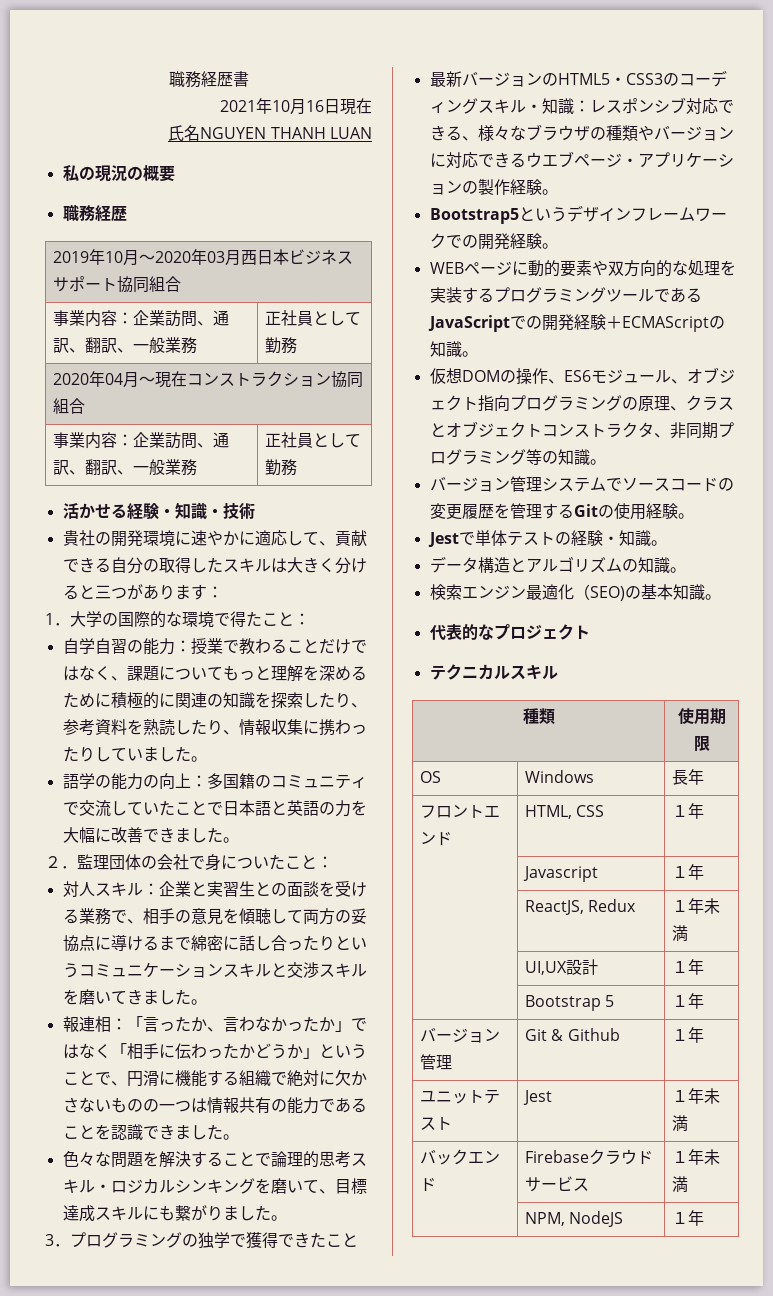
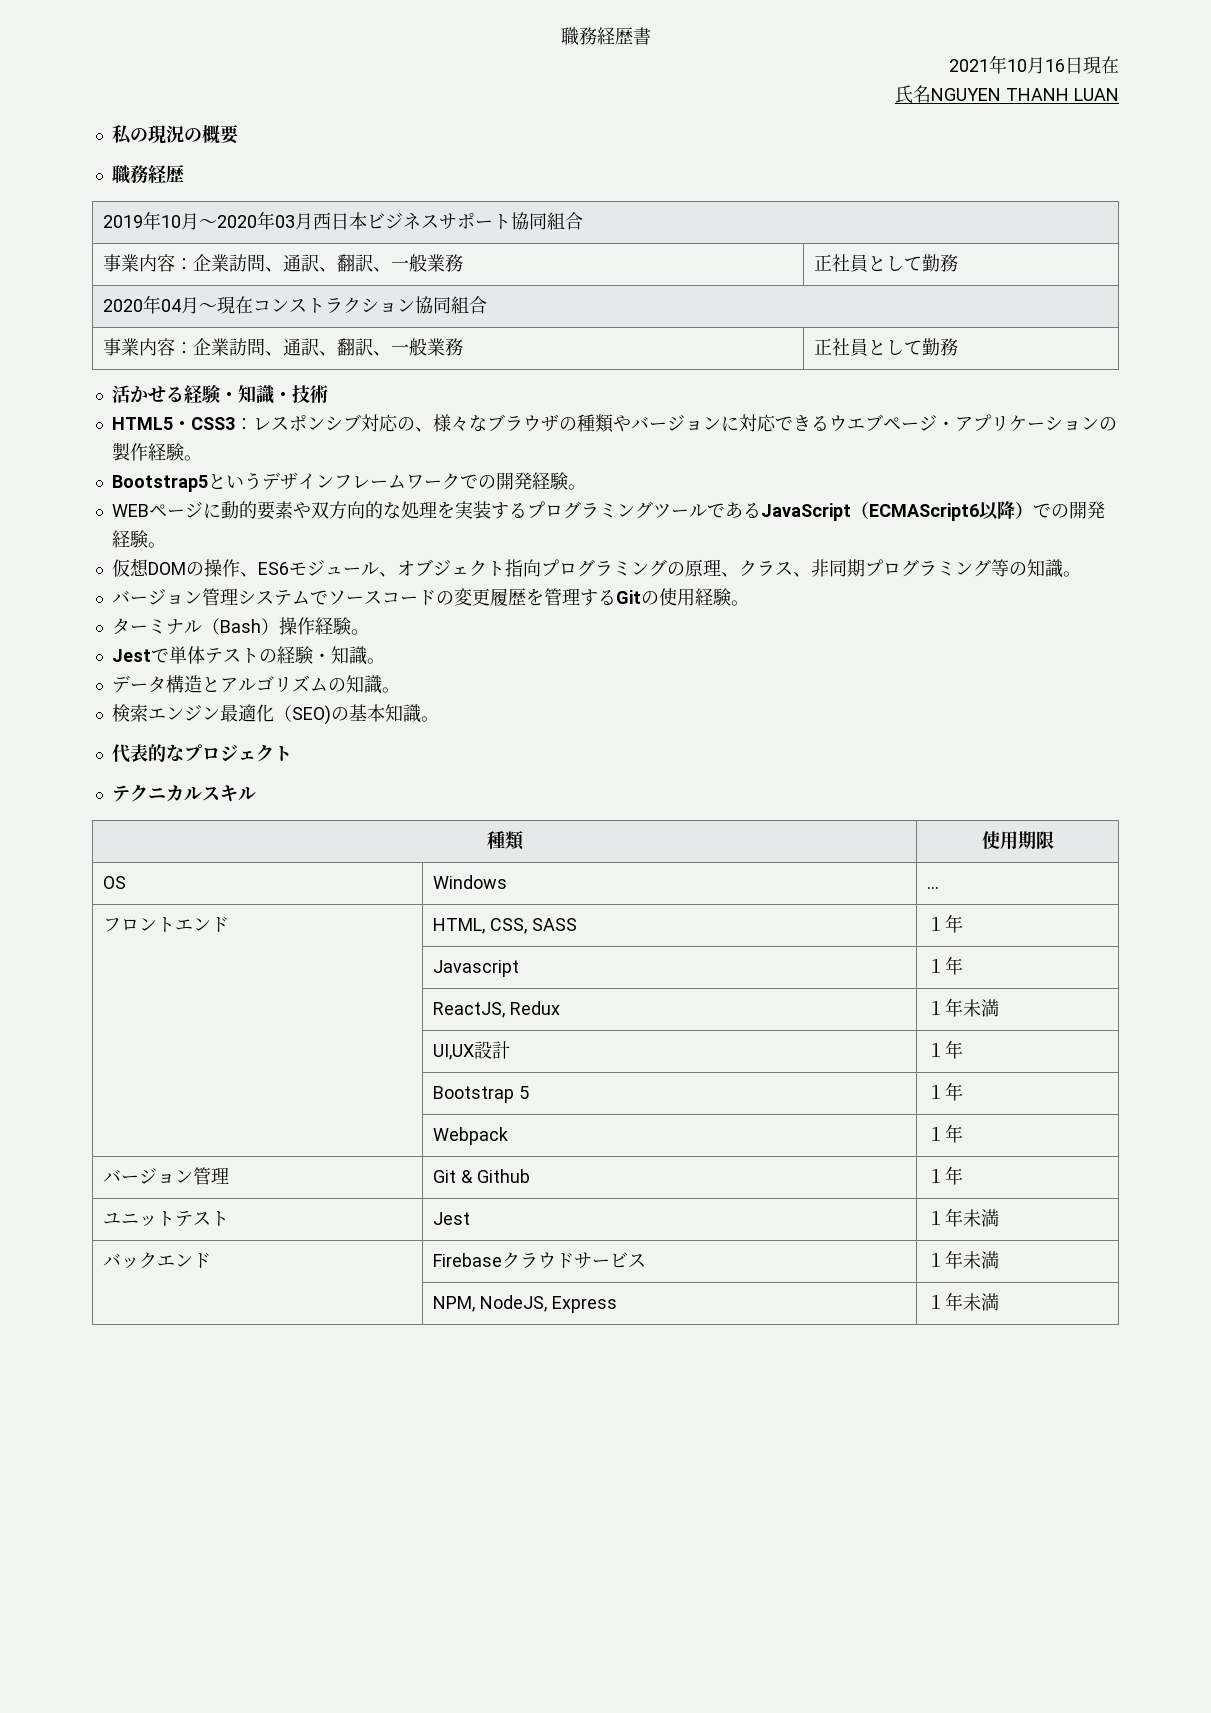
- 貴社の開発環境に速やかに適応して、貢献できる自分の取得したスキルは大きく分けると三つがあります：
- 1．大学の国際的な環境で得たこと：
- 自学自習の能力：授業で教わることだけではなく、課題についてもっと理解を深めるために積極的に関連の知識を探索したり、参考資料を熟読したり、情報収集に携わったりしていました。
- 語学の能力の向上：多国籍のコミュニティで交流していたことで日本語と英語の力を大幅に改善できました。
- ２．監理団体の会社で身についたこと：
- 対人スキル：企業と実習生との面談を受ける業務で、相手の意見を傾聴して両方の妥協点に導けるまで綿密に話し合ったりというコミュニケーションスキルと交渉スキルを磨いてきました。
- 報連相：「言ったか、言わなかったか」ではなく「相手に伝わったかどうか」ということで、円滑に機能する組織で絶対に欠かさないものの一つは情報共有の能力であることを認識できました。
- 色々な問題を解決することで論理的思考スキル・ロジカルシンキングを磨いて、目標達成スキルにも繋がりました。
- 3．プログラミングの独学で獲得できたこと
- 最新バージョンのHTML5・CSS3のコーディングスキル・知識：レスポンシブ対応できる、様々なブラウザの種類やバージョンに対応できるウエブページ・アプリケーションの製作経験。
+ HTML5・CSS3：レスポンシブ対応の、様々なブラウザの種類やバージョンに対応できるウエブページ・アプリケーションの製作経験。
- WEBページに動的要素や双方向的な処理を実装するプログラミングツールであるJavaScriptでの開発経験＋ECMAScriptの知識。
+ WEBページに動的要素や双方向的な処理を実装するプログラミングツールであるJavaScript（ECMAScript6以降）での開発経験。
- 仮想DOMの操作、ES6モジュール、オブジェクト指向プログラミングの原理、クラスとオブジェクトコンストラクタ、非同期プログラミング等の知識。
+ 仮想DOMの操作、ES6モジュール、オブジェクト指向プログラミングの原理、クラス、非同期プログラミング等の知識。
+ ターミナル（Bash）操作経験。
- OS | Windows | 長年
+ OS | Windows | ...
- フロントエンド | HTML, CSS | １年
+ フロントエンド | HTML, CSS, SASS | １年
+ | Webpack | １年
- | NPM, NodeJS | １年
+ | NPM, NodeJS, Express | １年未満

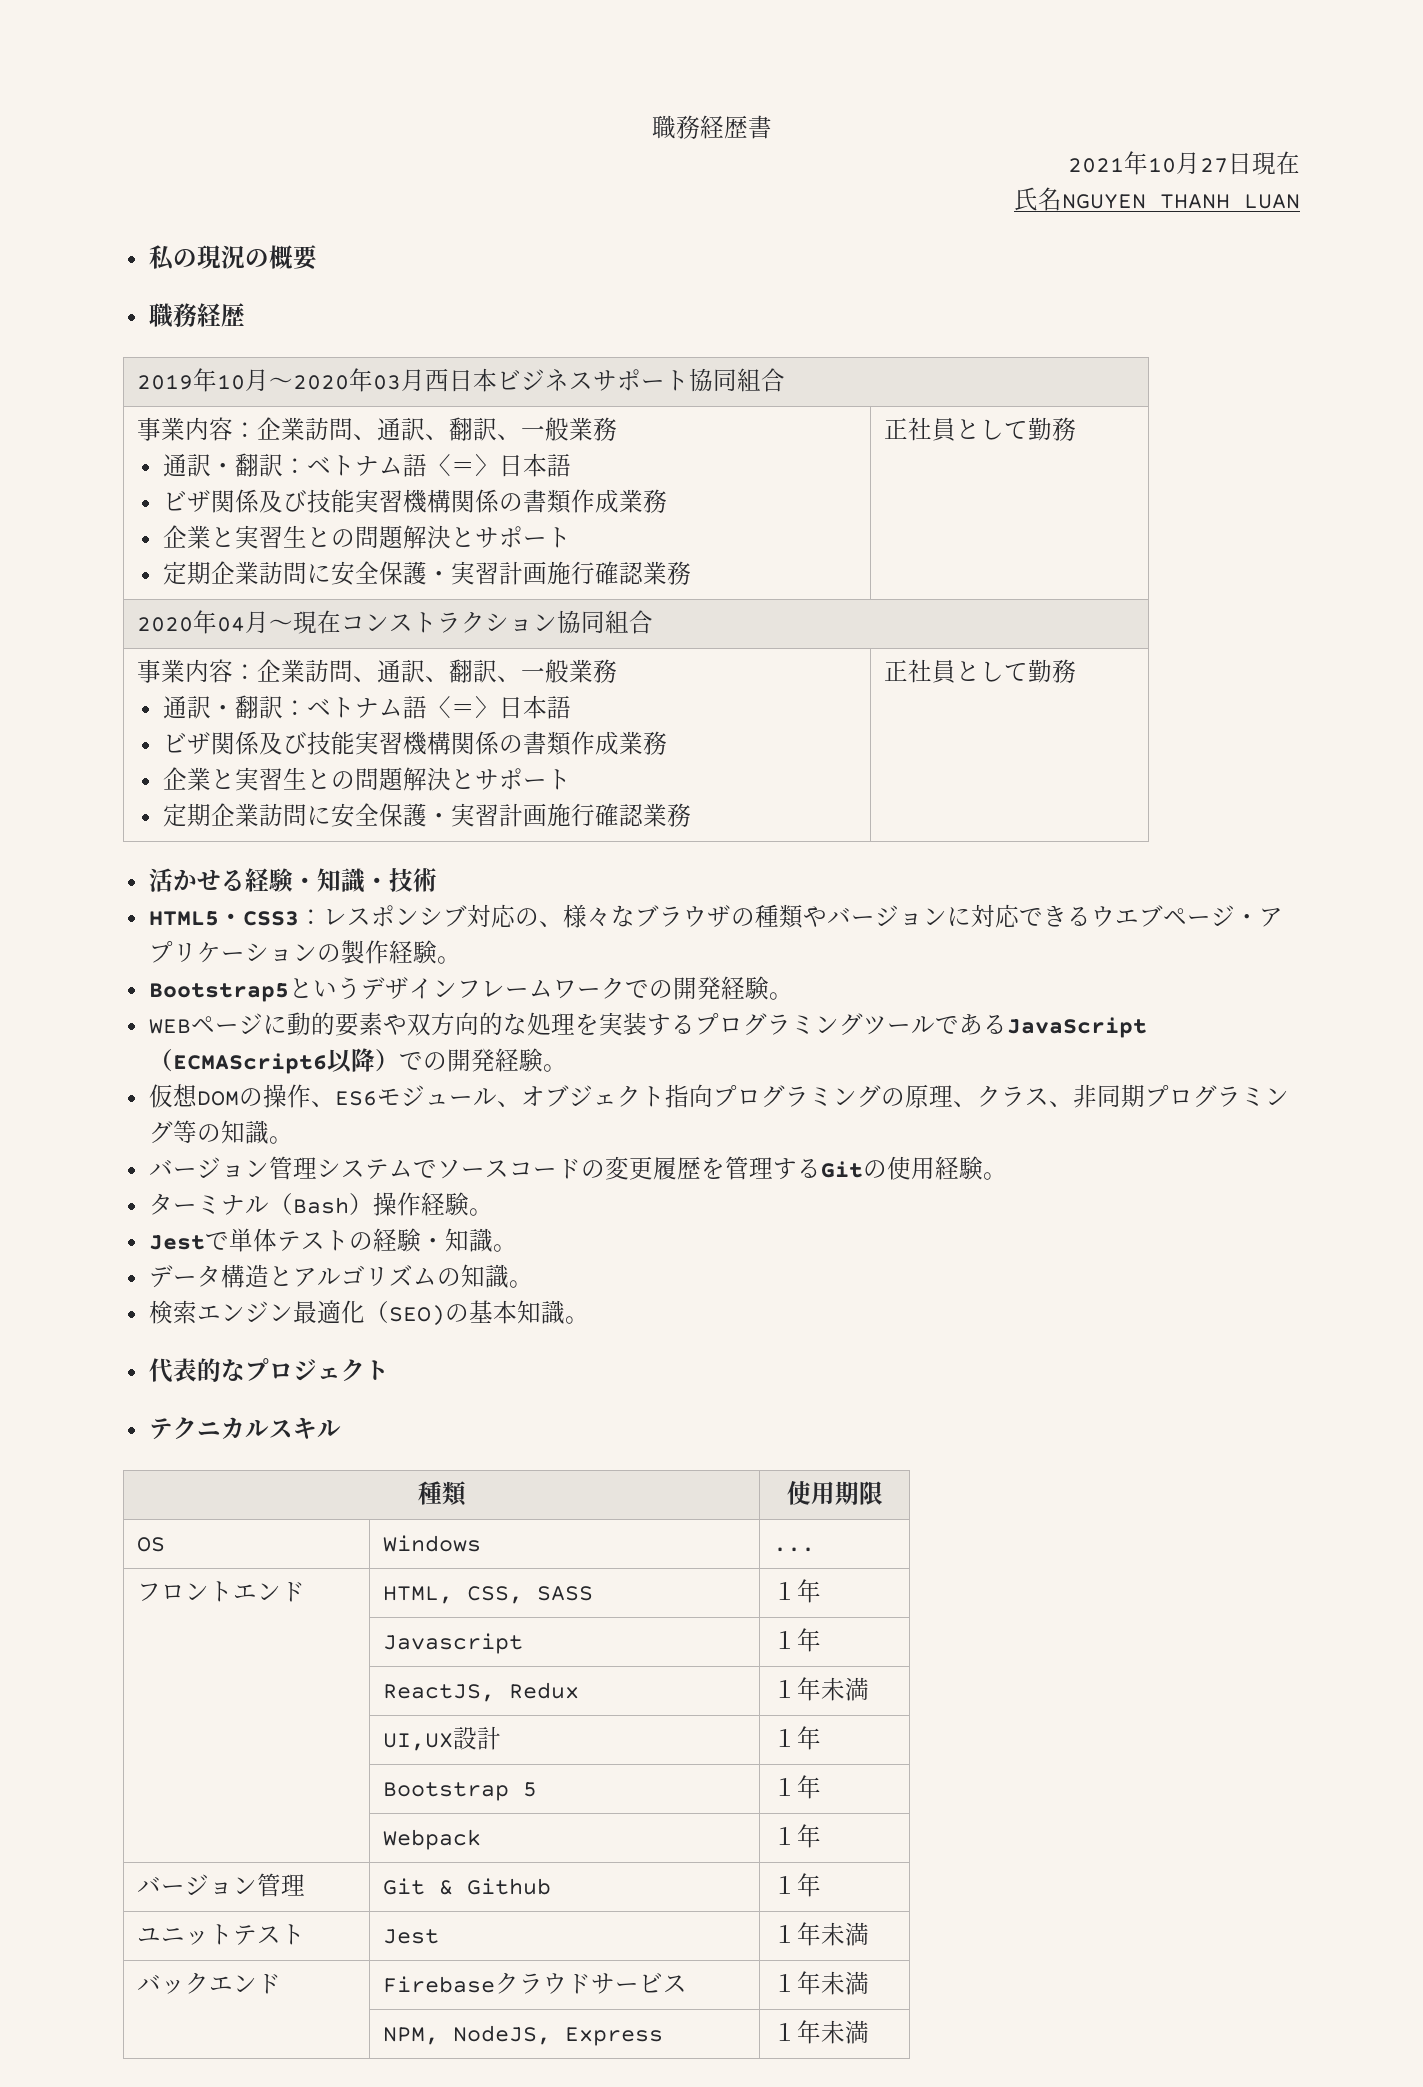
- 2021年10月16日現在
+ 2021年10月27日現在
  2019年10月～2020年03月西日本ビジネスサポート協同組合
  事業内容：企業訪問、通訳、翻訳、一般業務
+ 通訳・翻訳：ベトナム語〈＝〉日本語
+ ビザ関係及び技能実習機構関係の書類作成業務
+ 企業と実習生との問題解決とサポート
+ 定期企業訪問に安全保護・実習計画施行確認業務
  2020年04月～現在コンストラクション協同組合
  事業内容：企業訪問、通訳、翻訳、一般業務
+ 通訳・翻訳：ベトナム語〈＝〉日本語
+ ビザ関係及び技能実習機構関係の書類作成業務
+ 企業と実習生との問題解決とサポート
+ 定期企業訪問に安全保護・実習計画施行確認業務

